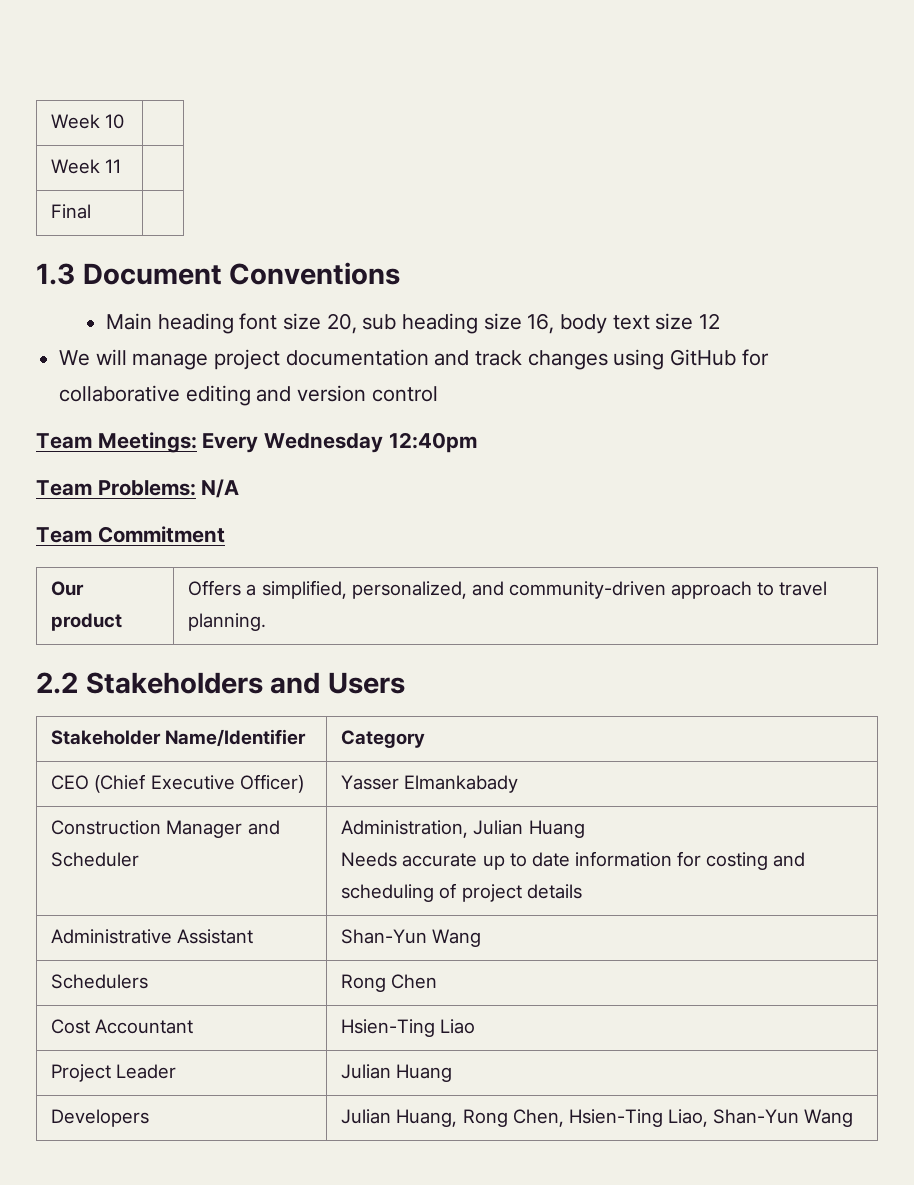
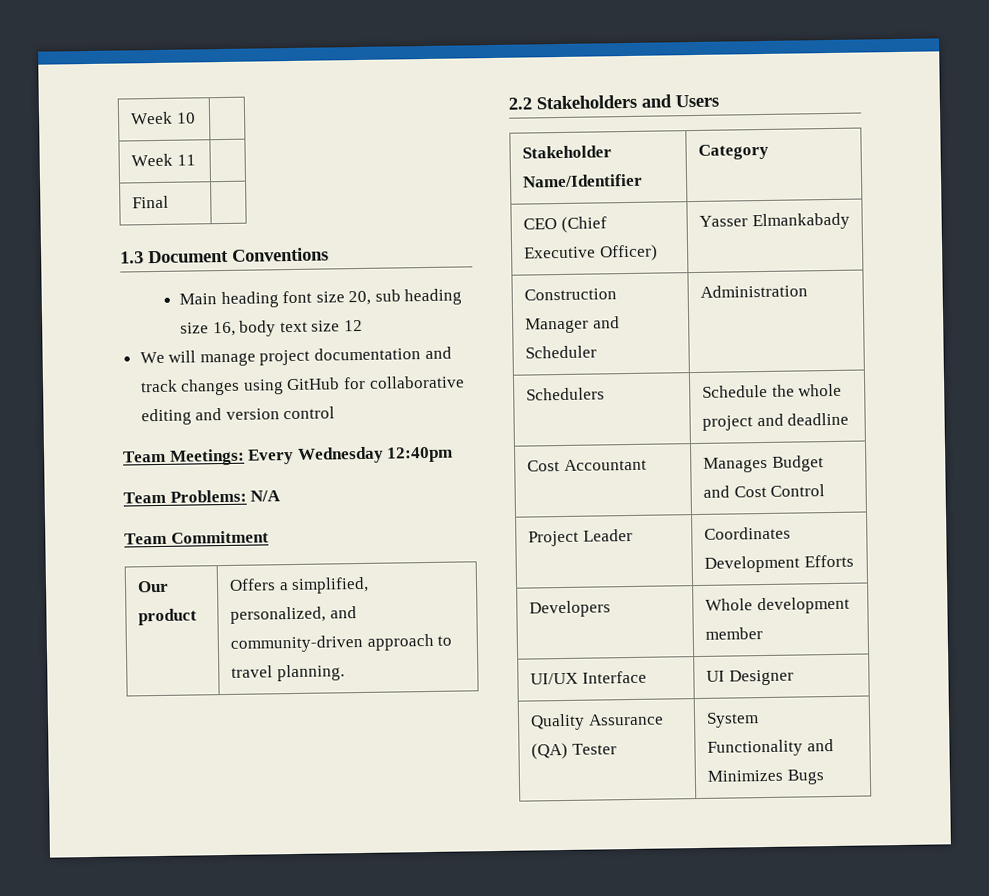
- Construction Manager and Scheduler | Administration, Julian Huang
- Needs accurate up to date information for costing and scheduling of project details
- Administrative Assistant | Shan-Yun Wang
- Schedulers | Rong Chen
- Cost Accountant | Hsien-Ting Liao
- Project Leader | Julian Huang
- Developers | Julian Huang, Rong Chen, Hsien-Ting Liao, Shan-Yun Wang
+ Construction Manager and Scheduler | Administration
+ Schedulers | Schedule the whole project and deadline
+ Cost Accountant | Manages Budget and Cost Control
+ Project Leader | Coordinates Development Efforts
+ Developers | Whole development member
+ UI/UX Interface | UI Designer
+ Quality Assurance (QA) Tester | System Functionality and Minimizes Bugs

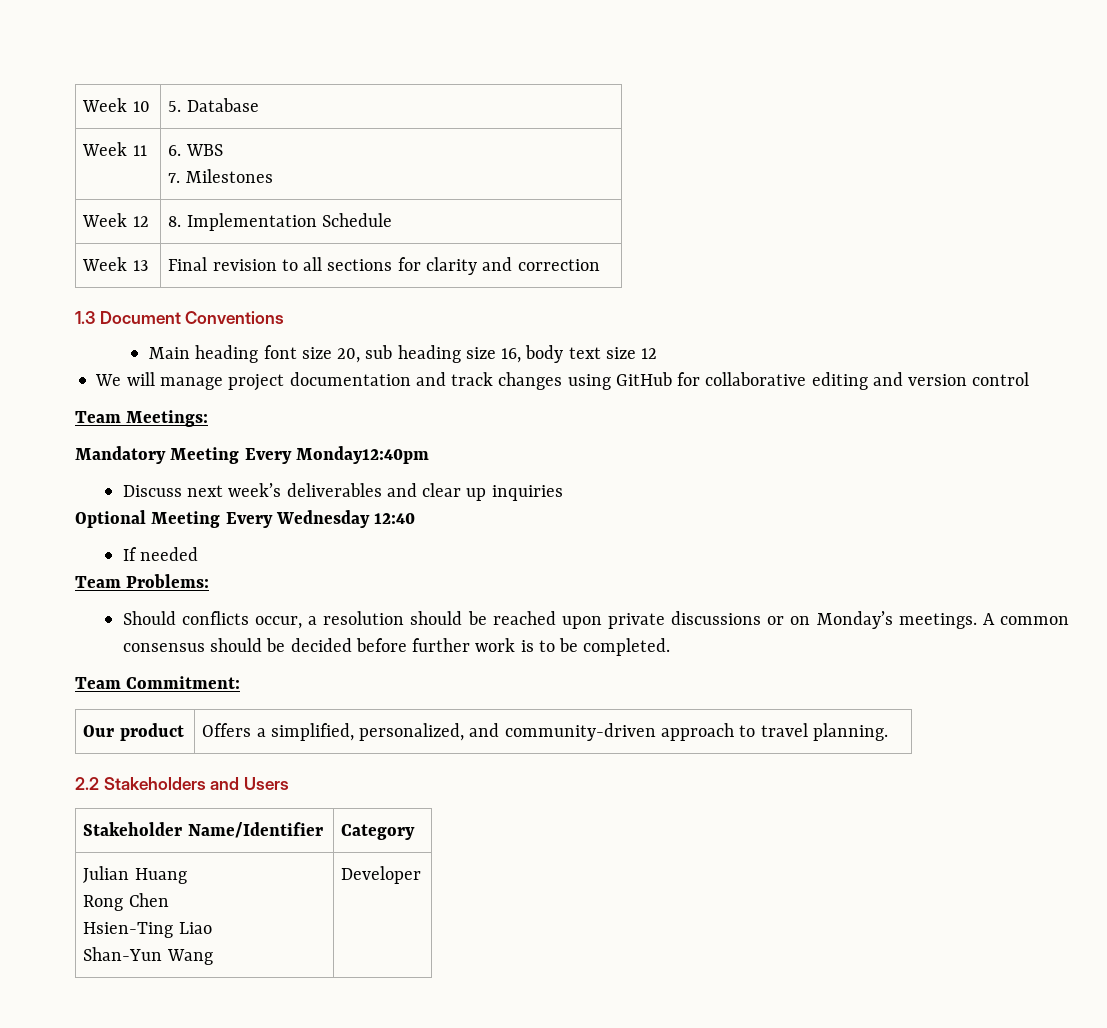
- Week 10 |
+ Week 10 | 5. Database
- Week 11 |
- Final |
+ Week 11 | 6. WBS
+ 7. Milestones
+ Week 12 | 8. Implementation Schedule
+ Week 13 | Final revision to all sections for clarity and correction
- Team Meetings: Every Wednesday 12:40pm
- Team Problems: N/A
- Team Commitment
+ Team Meetings:
+ Mandatory Meeting Every Monday12:40pm
+ Discuss next week’s deliverables and clear up inquiries
+ Optional Meeting Every Wednesday 12:40
+ If needed
+ Team Problems:
+ Should conflicts occur, a resolution should be reached upon private discussions or on Monday’s meetings. A common consensus should be decided before further work is to be completed.
+ Team Commitment:
- CEO (Chief Executive Officer) | Yasser Elmankabady
- Construction Manager and Scheduler | Administration
- Schedulers | Schedule the whole project and deadline
- Cost Accountant | Manages Budget and Cost Control
- Project Leader | Coordinates Development Efforts
- Developers | Whole development member
- UI/UX Interface | UI Designer
- Quality Assurance (QA) Tester | System Functionality and Minimizes Bugs
+ Julian Huang
+ Rong Chen
+ Hsien-Ting Liao
+ Shan-Yun Wang | Developer

